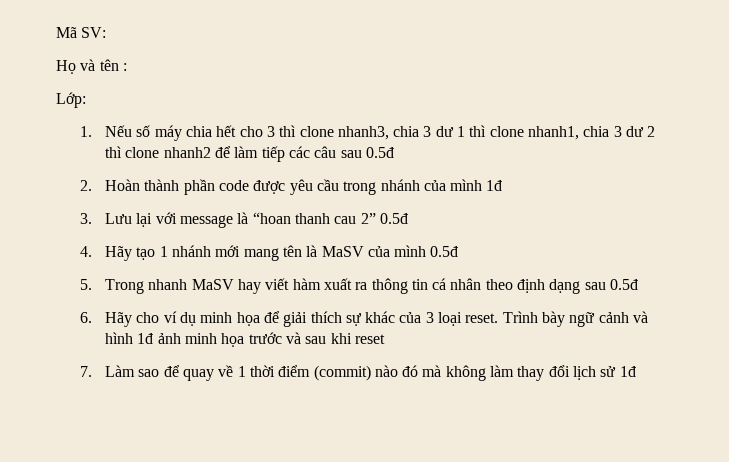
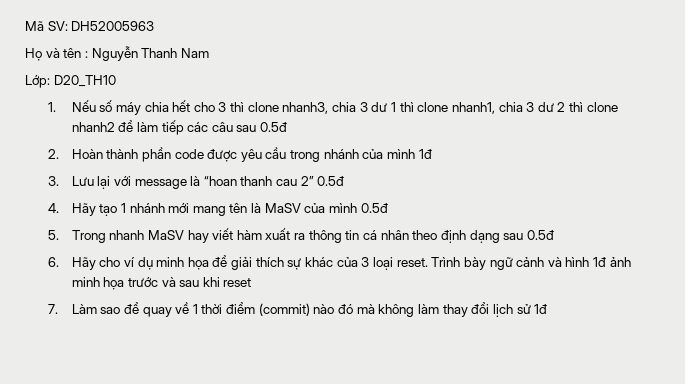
- Mã SV:
+ Mã SV: DH52005963
- Họ và tên :
+ Họ và tên : Nguyễn Thanh Nam
- Lớp:
+ Lớp: D20_TH10

